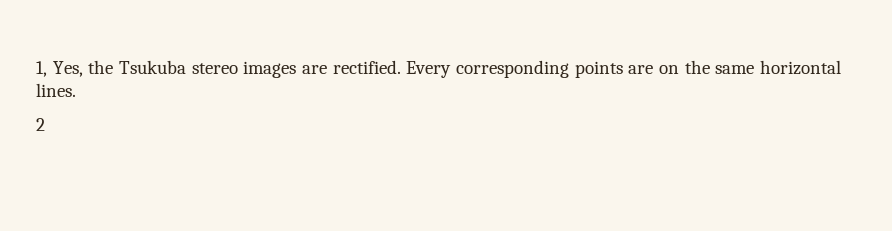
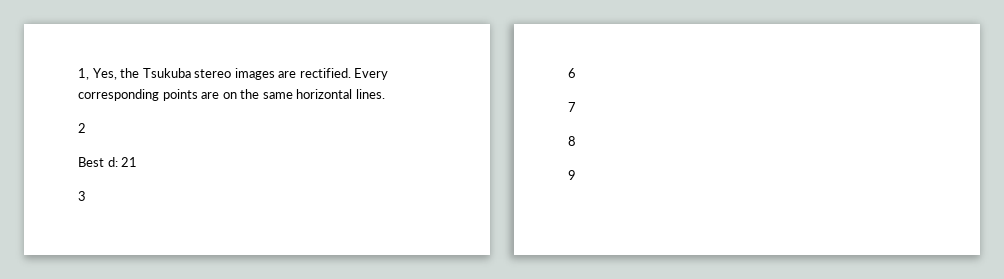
+ Best d: 21
+ 3
+ 6
+ 7
+ 8
+ 9

